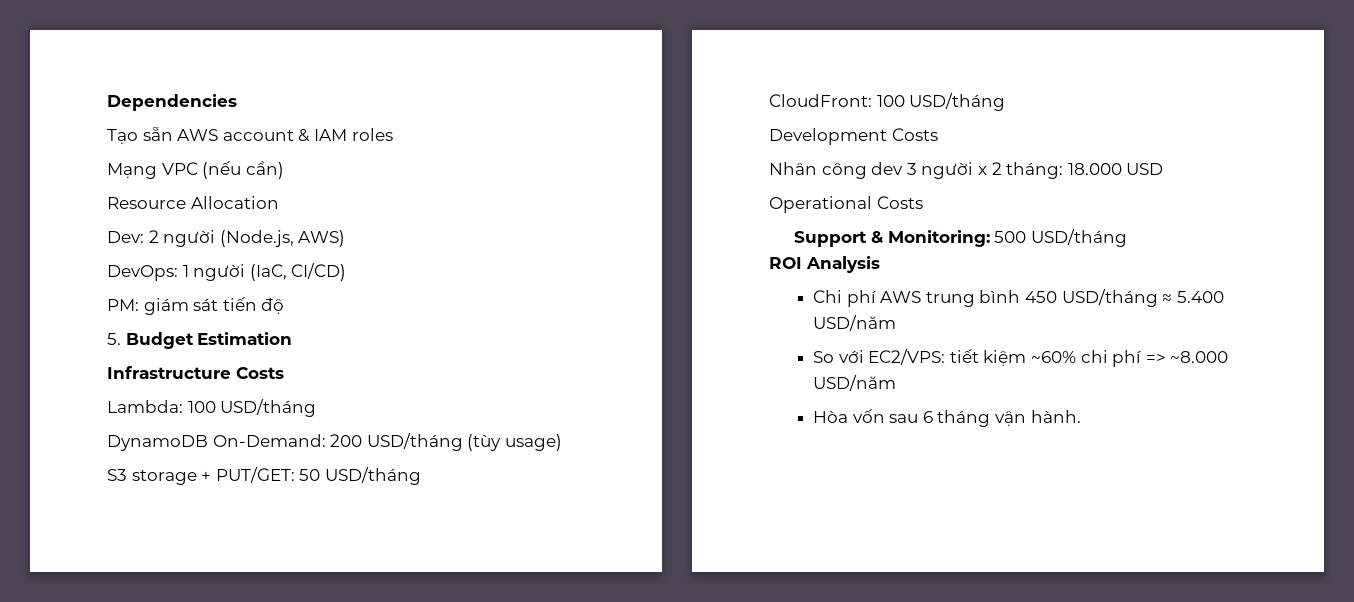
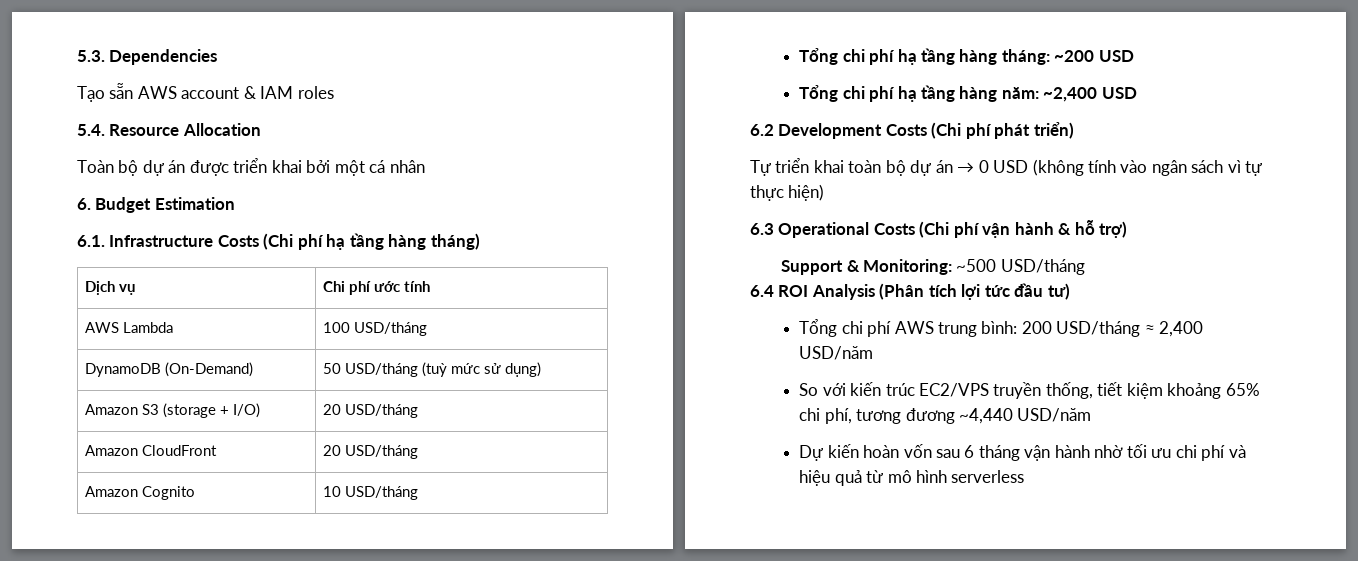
- Dependencies
+ 5.3. Dependencies
- Mạng VPC (nếu cần)
- Resource Allocation
- Dev: 2 người (Node.js, AWS)
- DevOps: 1 người (IaC, CI/CD)
- PM: giám sát tiến độ
- 5. Budget Estimation
+ 5.4. Resource Allocation
+ Toàn bộ dự án được triển khai bởi một cá nhân
+ 6. Budget Estimation
- Infrastructure Costs
- Lambda: 100 USD/tháng
- DynamoDB On-Demand: 200 USD/tháng (tùy usage)
- S3 storage + PUT/GET: 50 USD/tháng
- CloudFront: 100 USD/tháng
- Development Costs
- Nhân công dev 3 người x 2 tháng: 18.000 USD
- Operational Costs
+ 6.1. Infrastructure Costs (Chi phí hạ tầng hàng tháng)
+ Dịch vụ | Chi phí ước tính
+ AWS Lambda | 100 USD/tháng
+ DynamoDB (On-Demand) | 50 USD/tháng (tuỳ mức sử dụng)
+ Amazon S3 (storage + I/O) | 20 USD/tháng
+ Amazon CloudFront | 20 USD/tháng
+ Amazon Cognito | 10 USD/tháng
+ Tổng chi phí hạ tầng hàng tháng: ~200 USD
+ Tổng chi phí hạ tầng hàng năm: ~2,400 USD
+ 6.2 Development Costs (Chi phí phát triển)
+ Tự triển khai toàn bộ dự án → 0 USD (không tính vào ngân sách vì tự thực hiện)
+ 6.3 Operational Costs (Chi phí vận hành & hỗ trợ)
- Support & Monitoring: 500 USD/tháng
- ROI Analysis
- Chi phí AWS trung bình 450 USD/tháng ≈ 5.400 USD/năm
+ Support & Monitoring: ~500 USD/tháng
+ 6.4 ROI Analysis (Phân tích lợi tức đầu tư)
+ Tổng chi phí AWS trung bình: 200 USD/tháng ≈ 2,400 USD/năm
- So với EC2/VPS: tiết kiệm ~60% chi phí => ~8.000 USD/năm
- Hòa vốn sau 6 tháng vận hành.
+ So với kiến trúc EC2/VPS truyền thống, tiết kiệm khoảng 65% chi phí, tương đương ~4,440 USD/năm
+ Dự kiến hoàn vốn sau 6 tháng vận hành nhờ tối ưu chi phí và hiệu quả từ mô hình serverless

